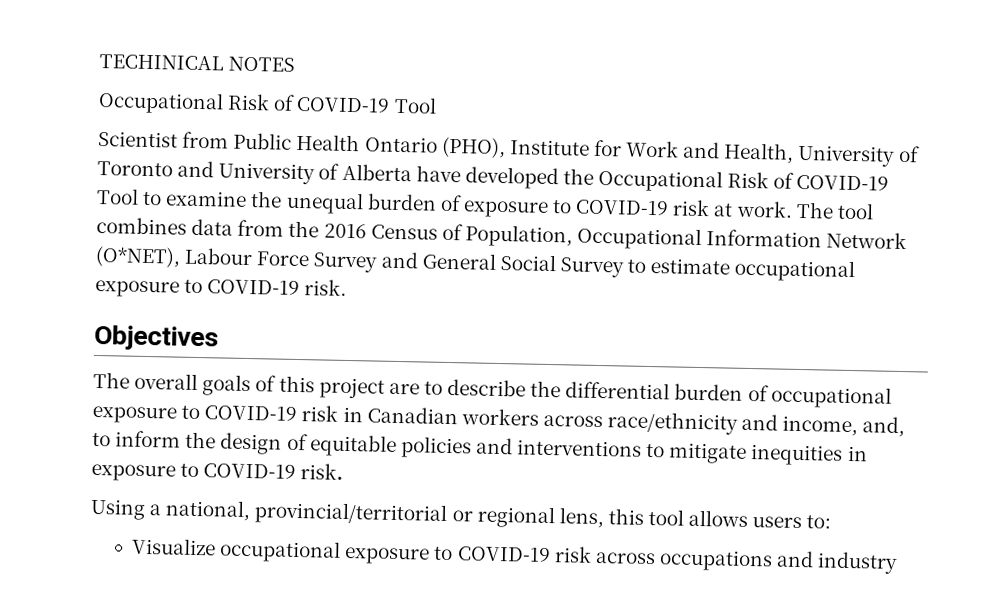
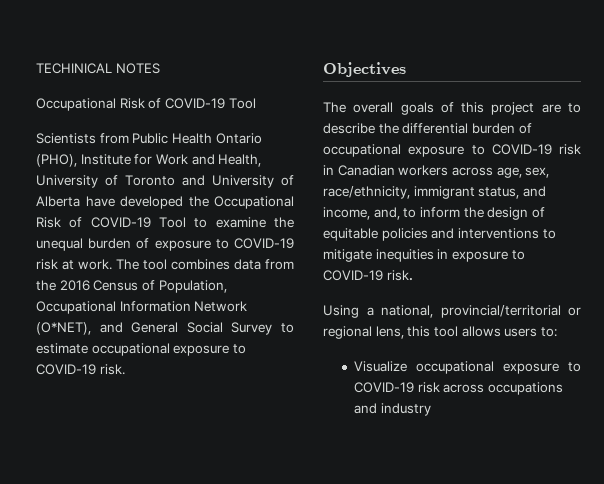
- Scientist from Public Health Ontario (PHO), Institute for Work and Health, University of Toronto and University of Alberta have developed the Occupational Risk of COVID-19 Tool to examine the unequal burden of exposure to COVID-19 risk at work.
+ Scientists from Public Health Ontario (PHO), Institute for Work and Health, University of Toronto and University of Alberta have developed the Occupational Risk of COVID-19 Tool to examine the unequal burden of exposure to COVID-19 risk at work.
- The tool combines data from the 2016 Census of Population, Occupational Information Network (O*NET), Labour Force Survey and General Social Survey to estimate occupational exposure to COVID-19 risk.
+ The tool combines data from the 2016 Census of Population, Occupational Information Network (O*NET), and General Social Survey to estimate occupational exposure to COVID-19 risk.
- The overall goals of this project are to describe the differential burden of occupational exposure to COVID-19 risk in Canadian workers across race/ethnicity and income, and, to inform the design of equitable policies and interventions to mitigate inequities in exposure to COVID-19 risk.
+ The overall goals of this project are to describe the differential burden of occupational exposure to COVID-19 risk in Canadian workers across age, sex, race/ethnicity, immigrant status, and income, and, to inform the design of equitable policies and interventions to mitigate inequities in exposure to COVID-19 risk.

